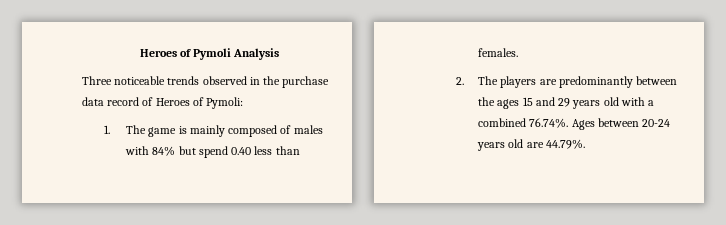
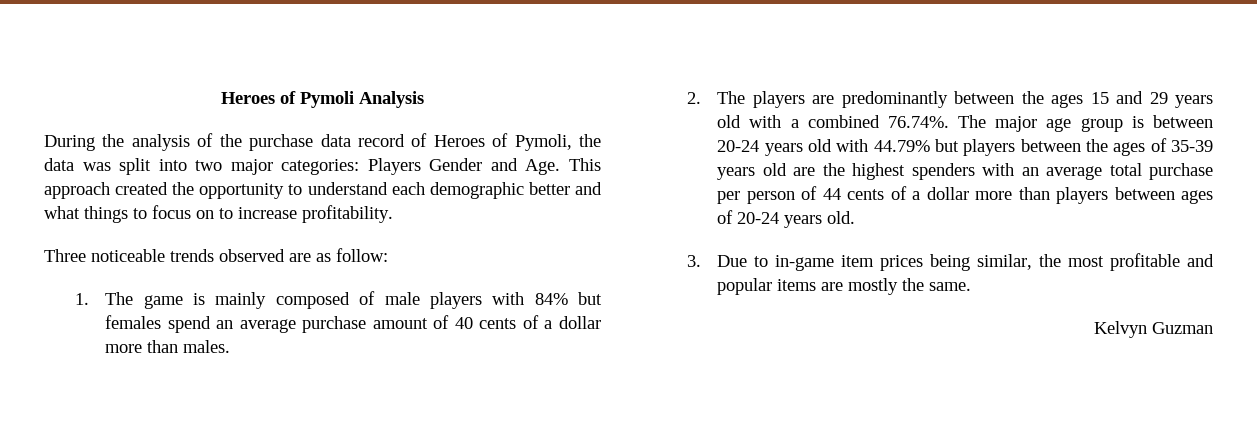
- Three noticeable trends observed in the purchase data record of Heroes of Pymoli:
+ During the analysis of the purchase data record of Heroes of Pymoli, the data was split into two major categories: Players Gender and Age. This approach created the opportunity to understand each demographic better and what things to focus on to increase profitability.
+ Three noticeable trends observed are as follow:
- 1. The game is mainly composed of males with 84% but spend 0.40 less than females.
+ 1. The game is mainly composed of male players with 84% but females spend an average purchase amount of 40 cents of a dollar more than males.
- 2. The players are predominantly between the ages 15 and 29 years old with a combined 76.74%. Ages between 20-24 years old are 44.79%.
+ 2. The players are predominantly between the ages 15 and 29 years old with a combined 76.74%. The major age group is between 20-24 years old with 44.79% but players between the ages of 35-39 years old are the highest spenders with an average total purchase per person of 44 cents of a dollar more than players between ages of 20-24 years old.
+ 3. Due to in-game item prices being similar, the most profitable and popular items are mostly the same.
+ Kelvyn Guzman

